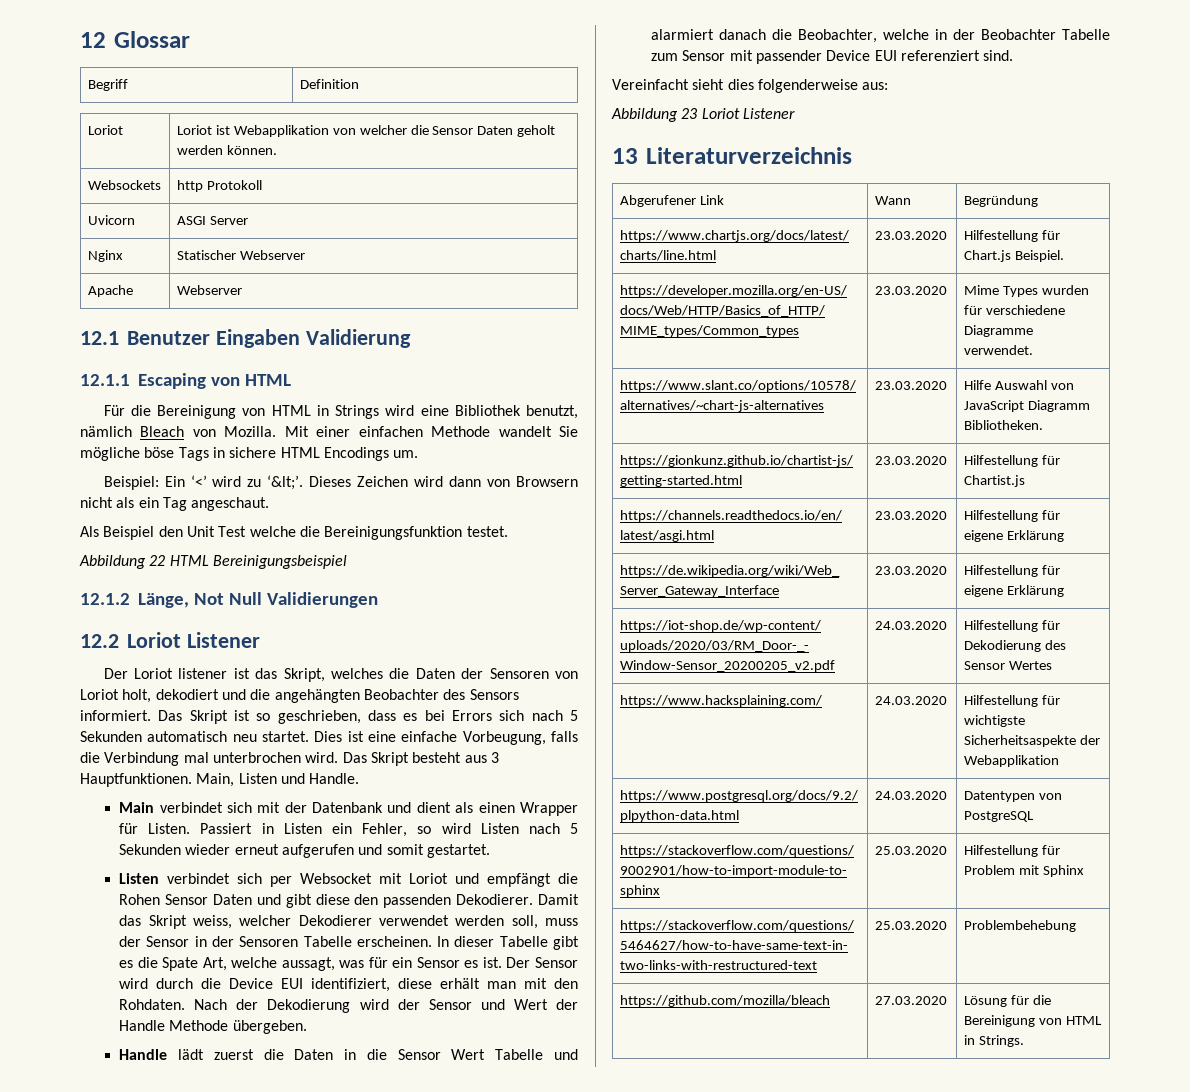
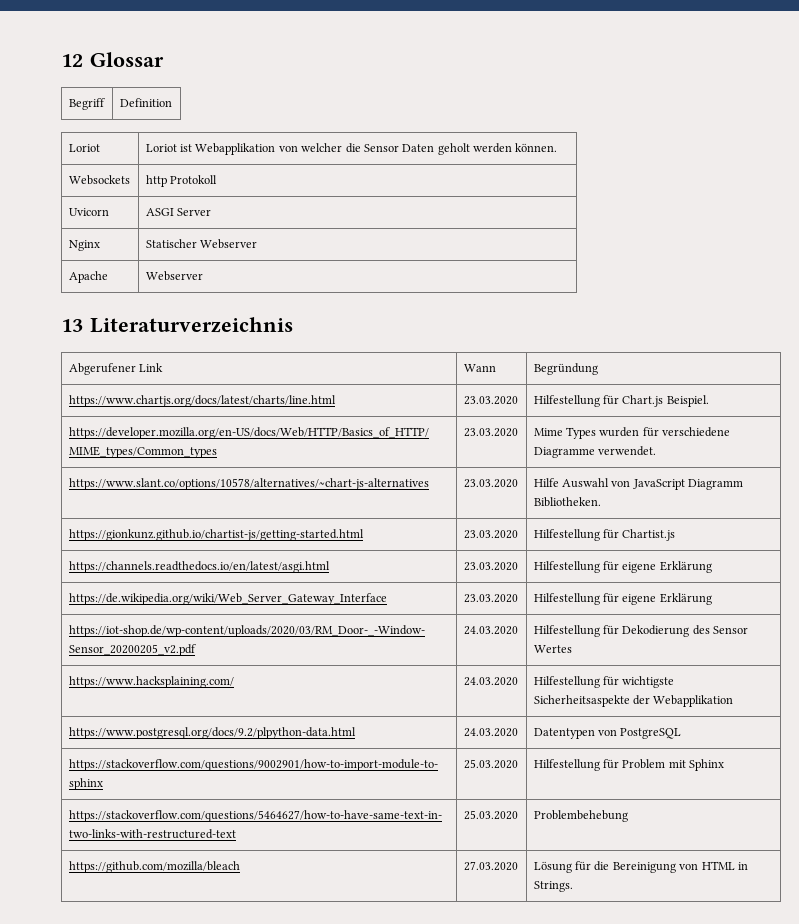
- 12.1 Benutzer Eingaben Validierung
- 12.1.1 Escaping von HTML
- Für die Bereinigung von HTML in Strings wird eine Bibliothek benutzt, nämlich Bleach von Mozilla. Mit einer einfachen Methode wandelt Sie mögliche böse Tags in sichere HTML Encodings um.
- Beispiel: Ein ‘<’ wird zu ‘&lt;’. Dieses Zeichen wird dann von Browsern nicht als ein Tag angeschaut.
- Als Beispiel den Unit Test welche die Bereinigungsfunktion testet.
- Abbildung 22 HTML Bereinigungsbeispiel
- 12.1.2 Länge, Not Null Validierungen
- 12.2 Loriot Listener
- Der Loriot listener ist das Skript, welches die Daten der Sensoren von Loriot holt, dekodiert und die angehängten Beobachter des Sensors informiert. Das Skript ist so geschrieben, dass es bei Errors sich nach 5 Sekunden automatisch neu startet. Dies ist eine einfache Vorbeugung, falls die Verbindung mal unterbrochen wird. Das Skript besteht aus 3 Hauptfunktionen. Main, Listen und Handle.
- Main verbindet sich mit der Datenbank und dient als einen Wrapper für Listen. Passiert in Listen ein Fehler, so wird Listen nach 5 Sekunden wieder erneut aufgerufen und somit gestartet.
- Listen verbindet sich per Websocket mit Loriot und empfängt die Rohen Sensor Daten und gibt diese den passenden Dekodierer. Damit das Skript weiss, welcher Dekodierer verwendet werden soll, muss der Sensor in der Sensoren Tabelle erscheinen. In dieser Tabelle gibt es die Spate Art, welche aussagt, was für ein Sensor es ist. Der Sensor wird durch die Device EUI identifiziert, diese erhält man mit den Rohdaten. Nach der Dekodierung wird der Sensor und Wert der Handle Methode übergeben.
- Handle lädt zuerst die Daten in die Sensor Wert Tabelle und alarmiert danach die Beobachter, welche in der Beobachter Tabelle zum Sensor mit passender Device EUI referenziert sind.
- Vereinfacht sieht dies folgenderweise aus:
- Abbildung 23 Loriot Listener

